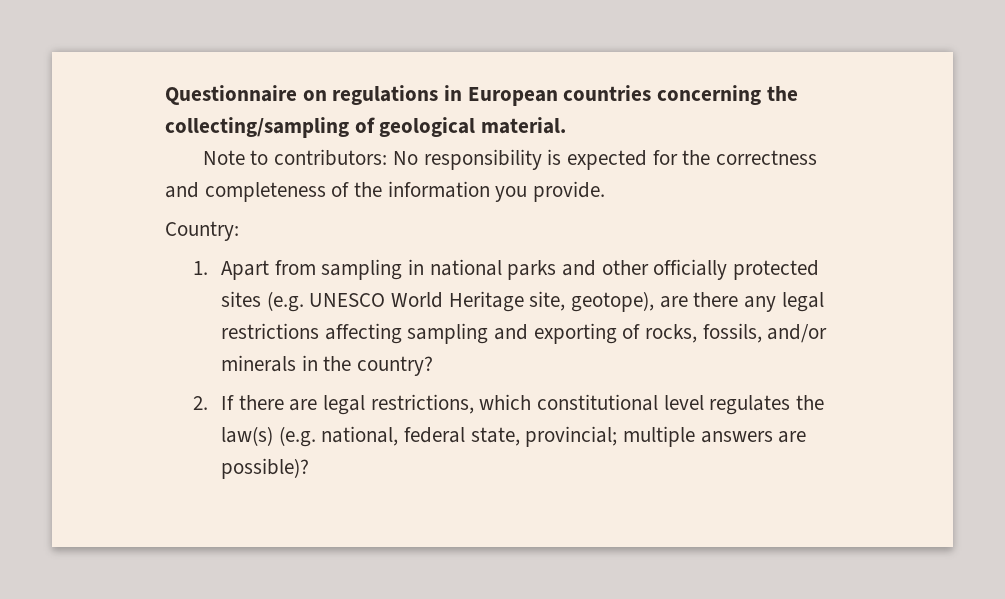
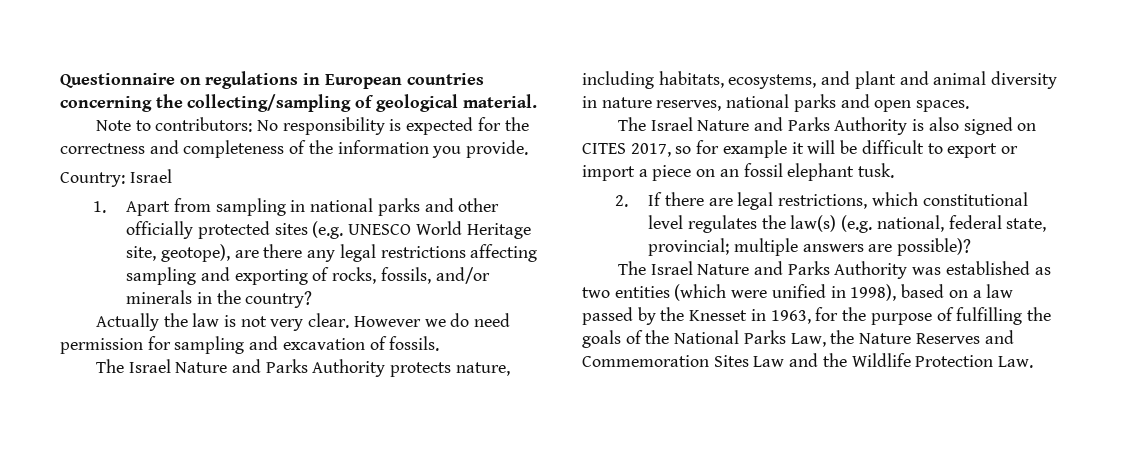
- Country:
+ Country: Israel
+ Actually the law is not very clear. However we do need permission for sampling and excavation of fossils.
+ The Israel Nature and Parks Authority protects nature, including habitats, ecosystems, and plant and animal diversity in nature reserves, national parks and open spaces.
+ The Israel Nature and Parks Authority is also signed on CITES 2017, so for example it will be difficult to export or import a piece on an fossil elephant tusk.
+ The Israel Nature and Parks Authority was established as two entities (which were unified in 1998), based on a law passed by the Knesset in 1963, for the purpose of fulfilling the goals of the National Parks Law, the Nature Reserves and Commemoration Sites Law and the Wildlife Protection Law.

